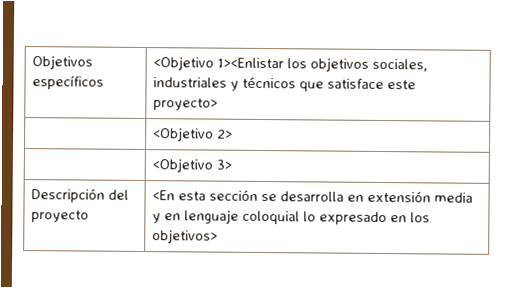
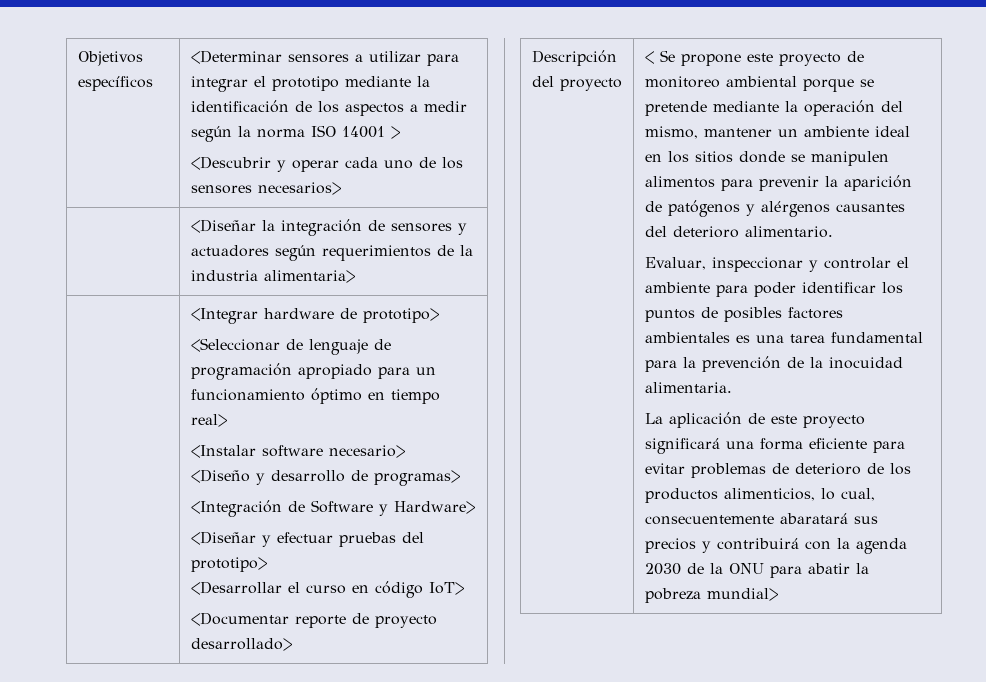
- Objetivos específicos | <Objetivo 1><Enlistar los objetivos sociales, industriales y técnicos que satisface este proyecto>
- | <Objetivo 2>
- | <Objetivo 3>
- Descripción del proyecto | <En esta sección se desarrolla en extensión media y en lenguaje coloquial lo expresado en los objetivos>
+ Objetivos específicos | <Determinar sensores a utilizar para integrar el prototipo mediante la identificación de los aspectos a medir según la norma ISO 14001 >
+ <Descubrir y operar cada uno de los sensores necesarios>
+ | <Diseñar la integración de sensores y actuadores según requerimientos de la industria alimentaria>
+ | <Integrar hardware de prototipo>
+ <Seleccionar de lenguaje de programación apropiado para un funcionamiento óptimo en tiempo real>
+ <Instalar software necesario>
+ <Diseño y desarrollo de programas>
+ <Integración de Software y Hardware>
+ <Diseñar y efectuar pruebas del prototipo>
+ <Desarrollar el curso en código IoT>
+ <Documentar reporte de proyecto desarrollado>
+ Descripción del proyecto | < Se propone este proyecto de monitoreo ambiental porque se pretende mediante la operación del mismo, mantener un ambiente ideal en los sitios donde se manipulen alimentos para prevenir la aparición de patógenos y alérgenos causantes del deterioro alimentario.
+ Evaluar, inspeccionar y controlar el ambiente para poder identificar los puntos de posibles factores ambientales es una tarea fundamental para la prevención de la inocuidad alimentaria.
+ La aplicación de este proyecto significará una forma eficiente para evitar problemas de deterioro de los productos alimenticios, lo cual, consecuentemente abaratará sus precios y contribuirá con la agenda 2030 de la ONU para abatir la pobreza mundial>

